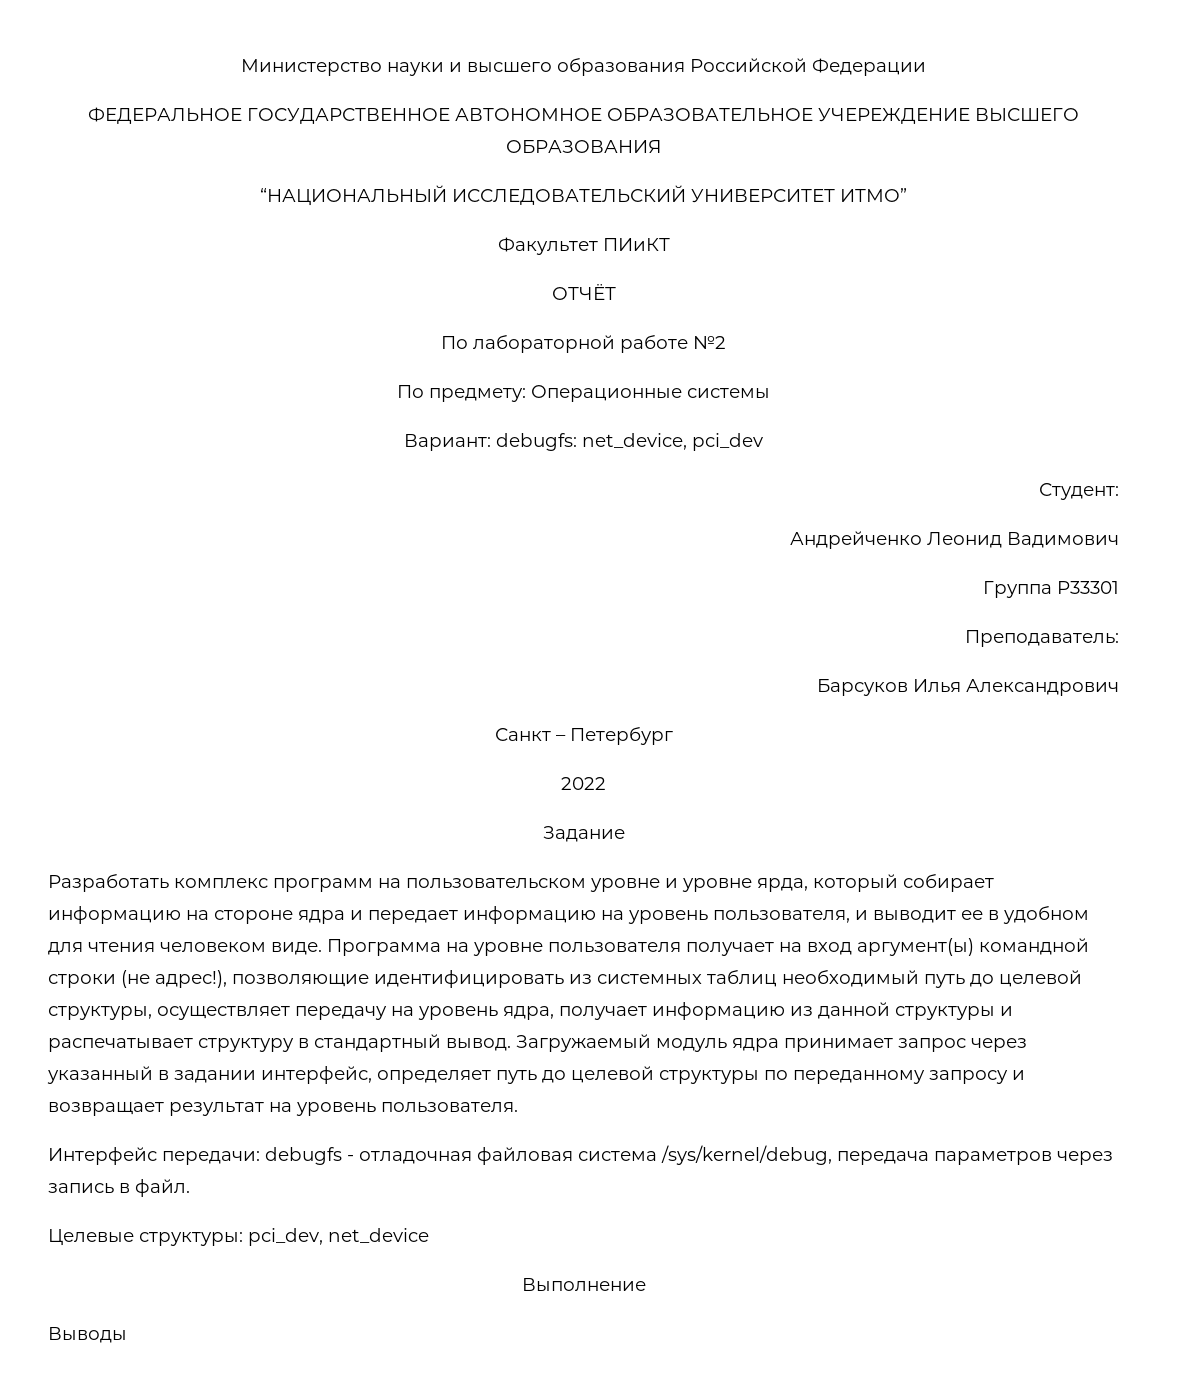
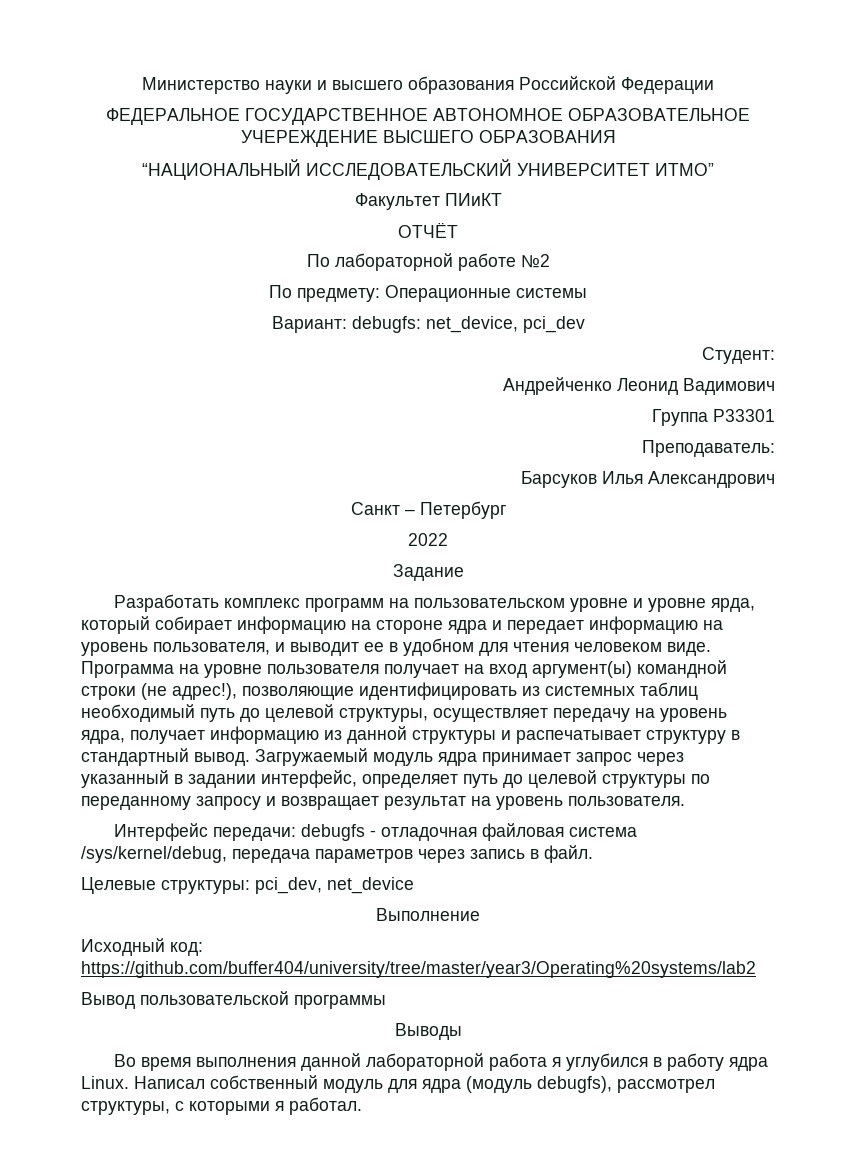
+ Исходный код: https://github.com/buffer404/university/tree/master/year3/Operating%20systems/lab2
+ Вывод пользовательской программы
  Выводы
+ Во время выполнения данной лабораторной работа я углубился в работу ядра Linux. Написал собственный модуль для ядра (модуль debugfs), рассмотрел структуры, с которыми я работал.

